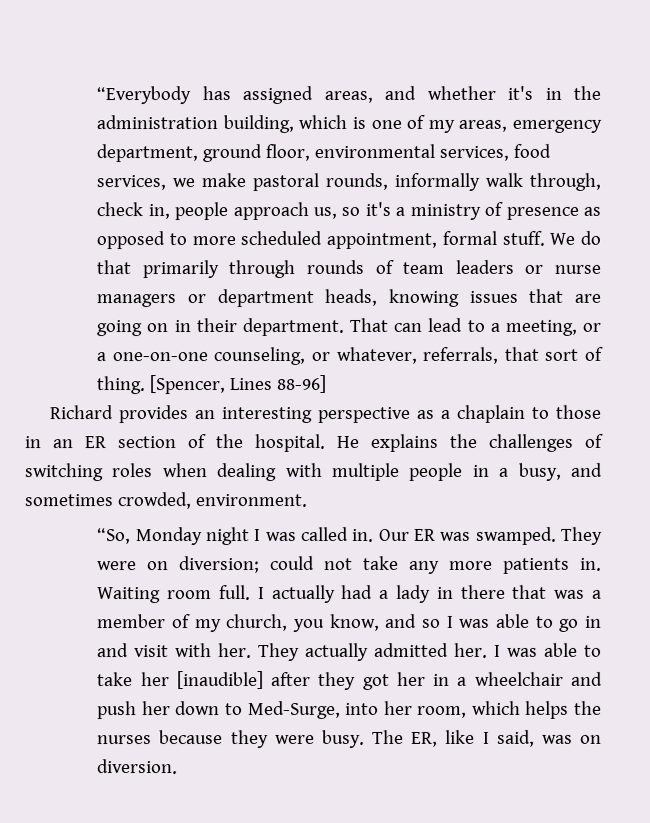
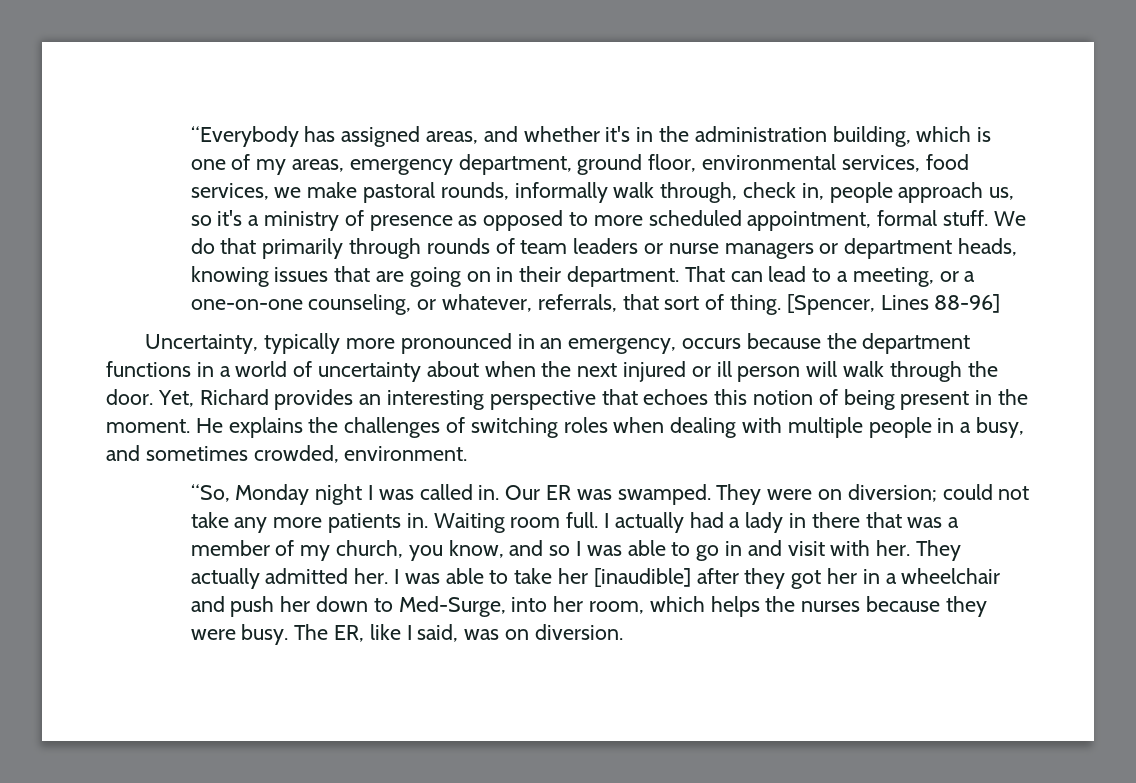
- Richard provides an interesting perspective as a chaplain to those in an ER section of the hospital.
+ Uncertainty, typically more pronounced in an emergency, occurs because the department functions in a world of uncertainty about when the next injured or ill person will walk through the door. Yet, Richard provides an interesting perspective that echoes this notion of being present in the moment.

